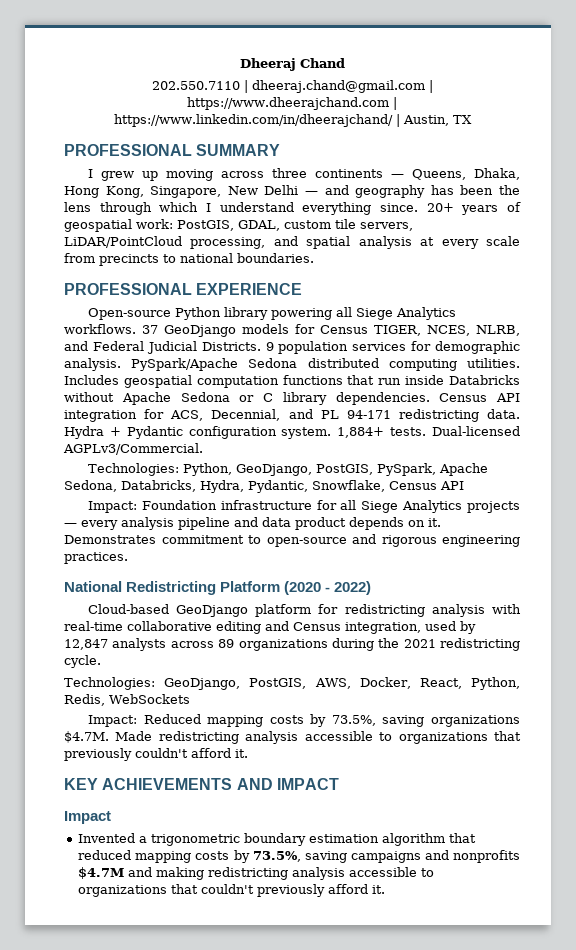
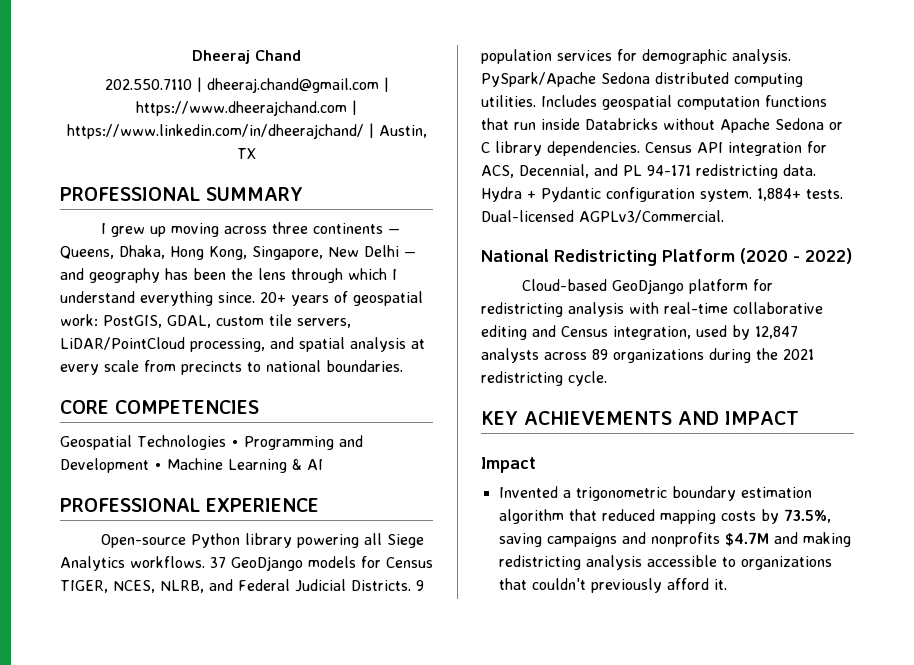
+ CORE COMPETENCIES
+ Geospatial Technologies • Programming and Development • Machine Learning & AI
- Technologies: Python, GeoDjango, PostGIS, PySpark, Apache Sedona, Databricks, Hydra, Pydantic, Snowflake, Census API
- Impact: Foundation infrastructure for all Siege Analytics projects — every analysis pipeline and data product depends on it. Demonstrates commitment to open-source and rigorous engineering practices.
- Technologies: GeoDjango, PostGIS, AWS, Docker, React, Python, Redis, WebSockets
- Impact: Reduced mapping costs by 73.5%, saving organizations $4.7M. Made redistricting analysis accessible to organizations that previously couldn't afford it.

